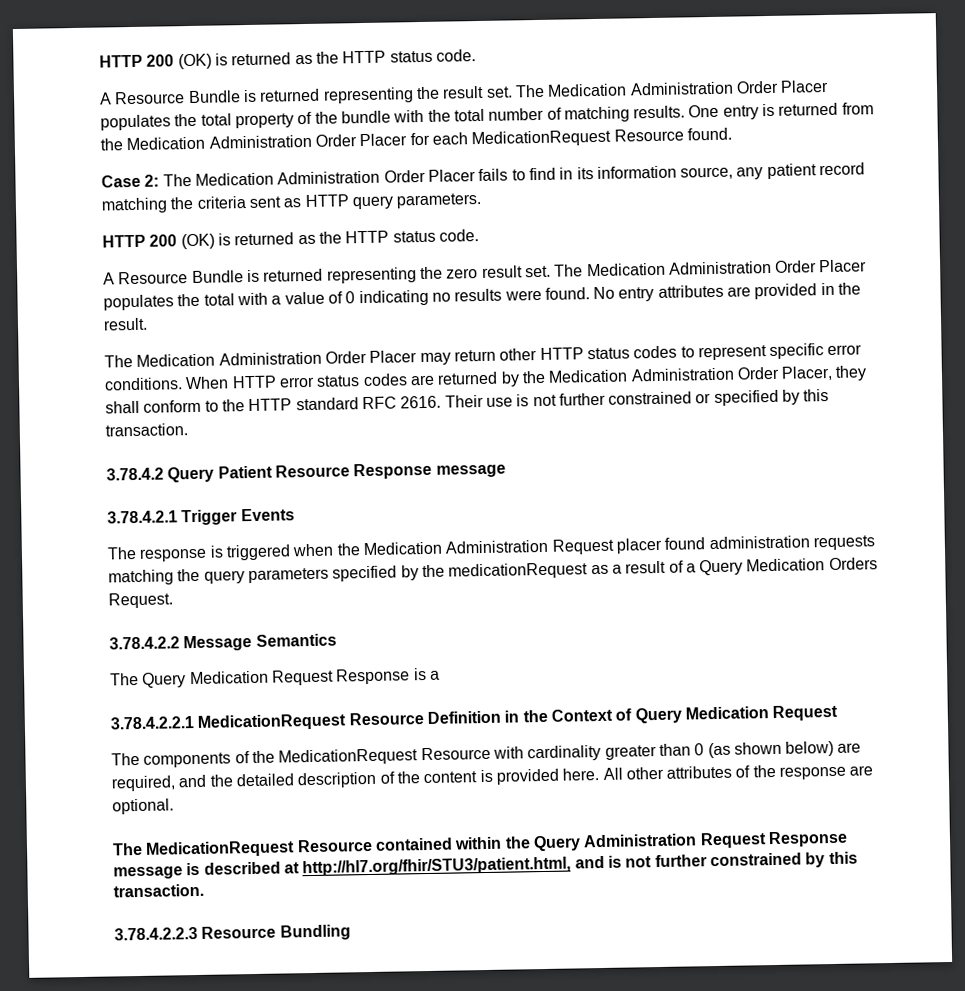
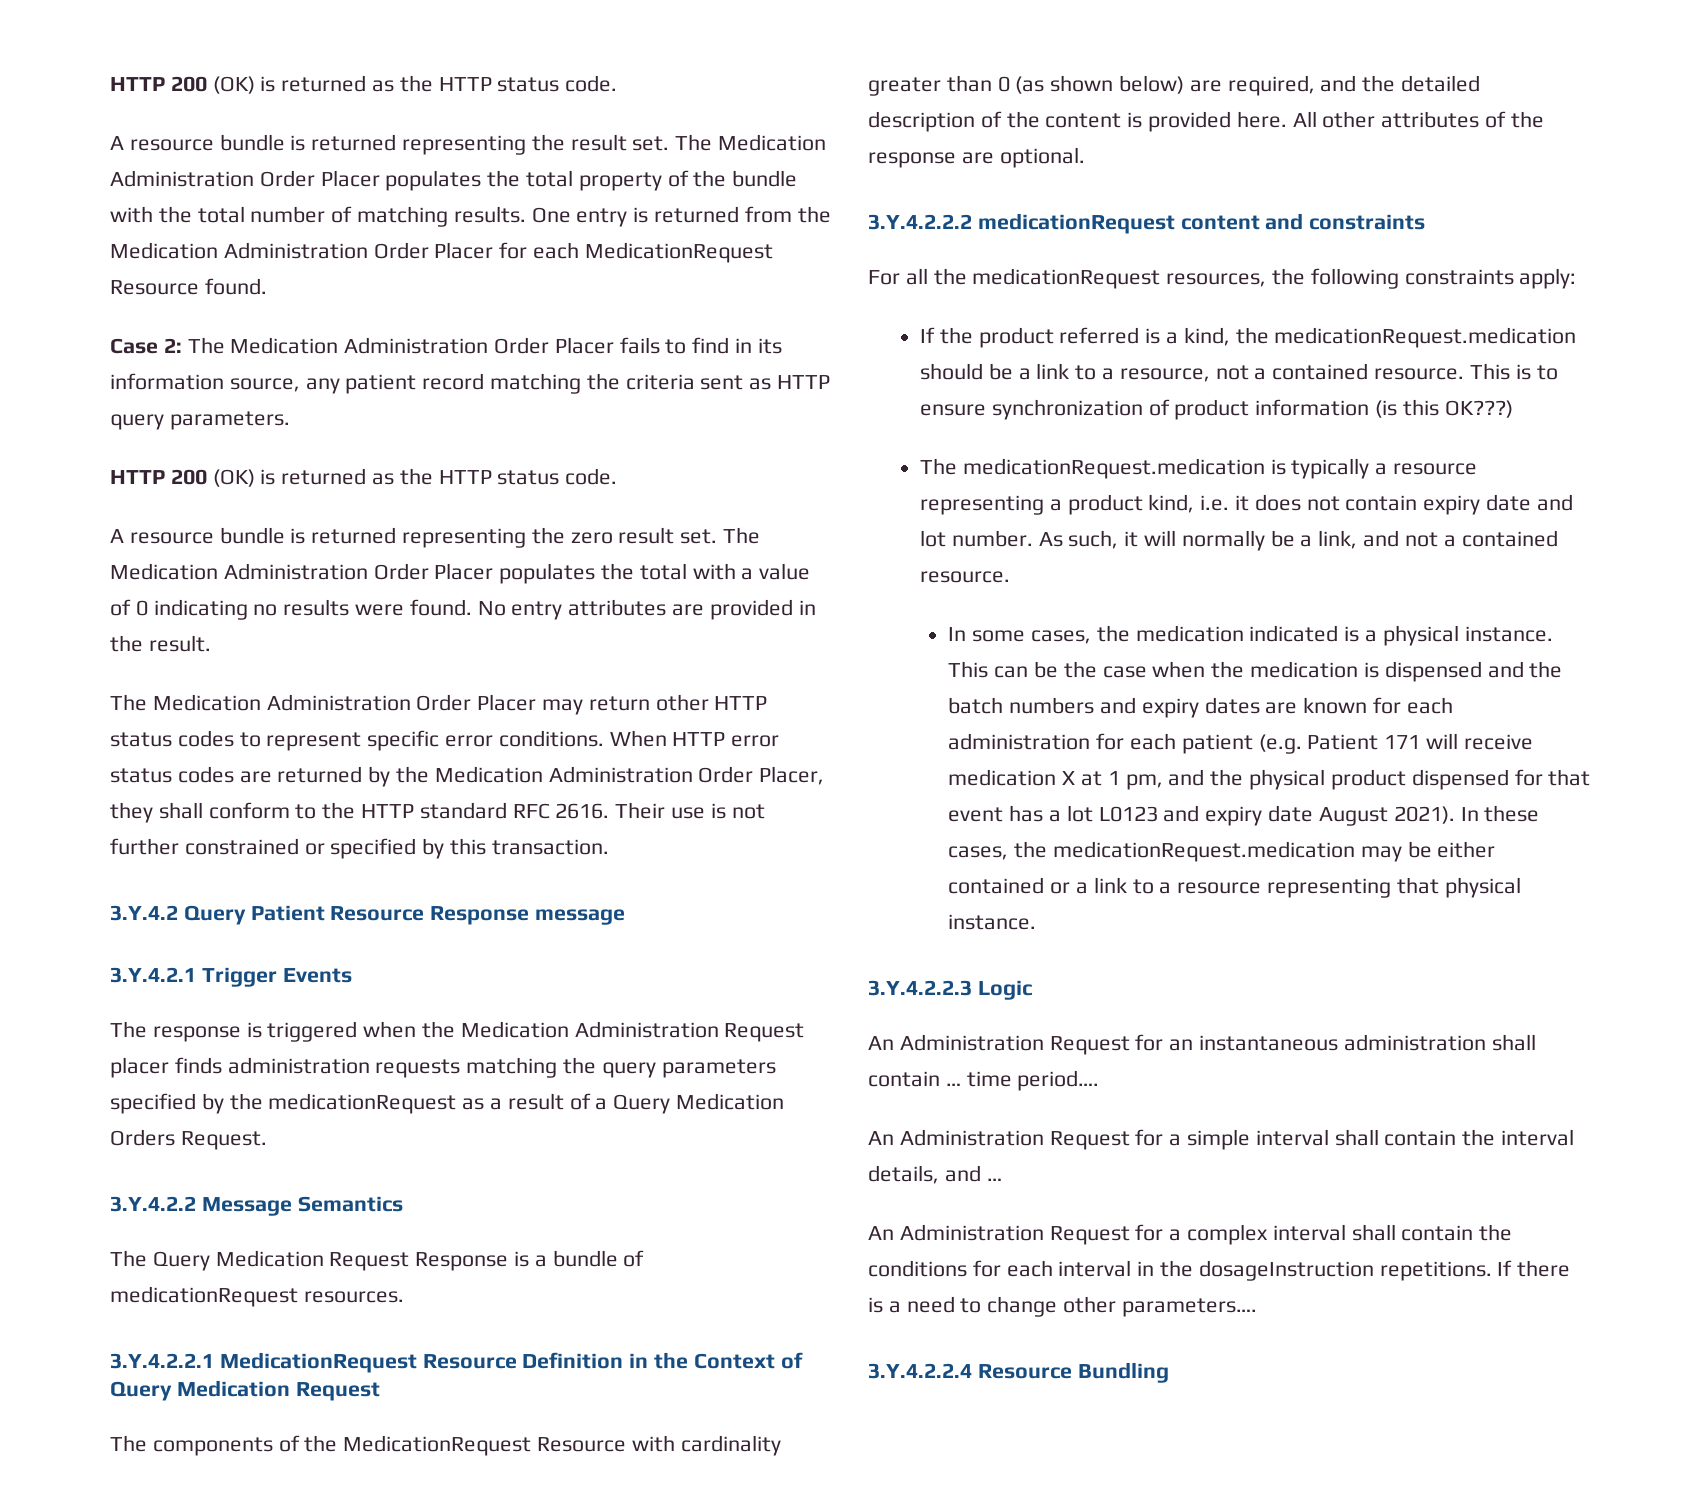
- A Resource Bundle is returned representing the result set.
+ A resource bundle is returned representing the result set.
- A Resource Bundle is returned representing the zero result set.
+ A resource bundle is returned representing the zero result set.
- 3.78.4.2 Query Patient Resource Response message
+ 3.Y.4.2 Query Patient Resource Response message
- 3.78.4.2.1 Trigger Events
+ 3.Y.4.2.1 Trigger Events
- The response is triggered when the Medication Administration Request placer found administration requests matching the query parameters specified by the medicationRequest as a result of a Query Medication Orders Request.
+ The response is triggered when the Medication Administration Request placer finds administration requests matching the query parameters specified by the medicationRequest as a result of a Query Medication Orders Request.
- 3.78.4.2.2 Message Semantics
+ 3.Y.4.2.2 Message Semantics
- The Query Medication Request Response is a
- 3.78.4.2.2.1 MedicationRequest Resource Definition in the Context of Query Medication Request
+ The Query Medication Request Response is a bundle of medicationRequest resources.
+ 3.Y.4.2.2.1 MedicationRequest Resource Definition in the Context of Query Medication Request
- The MedicationRequest Resource contained within the Query Administration Request Response message is described at http://hl7.org/fhir/STU3/patient.html, and is not further constrained by this transaction.
- 3.78.4.2.2.3 Resource Bundling
+ 3.Y.4.2.2.2 medicationRequest content and constraints
+ For all the medicationRequest resources, the following constraints apply:
+ If the product referred is a kind, the medicationRequest.medication should be a link to a resource, not a contained resource. This is to ensure synchronization of product information (is this OK???)
+ The medicationRequest.medication is typically a resource representing a product kind, i.e. it does not contain expiry date and lot number. As such, it will normally be a link, and not a contained resource.
+ In some cases, the medication indicated is a physical instance. This can be the case when the medication is dispensed and the batch numbers and expiry dates are known for each administration for each patient (e.g. Patient 171 will receive medication X at 1 pm, and the physical product dispensed for that event has a lot L0123 and expiry date August 2021). In these cases, the medicationRequest.medication may be either contained or a link to a resource representing that physical instance.
+ 3.Y.4.2.2.3 Logic
+ An Administration Request for an instantaneous administration shall contain … time period….
+ An Administration Request for a simple interval shall contain the interval details, and …
+ An Administration Request for a complex interval shall contain the conditions for each interval in the dosageInstruction repetitions. If there is a need to change other parameters….
+ 3.Y.4.2.2.4 Resource Bundling

